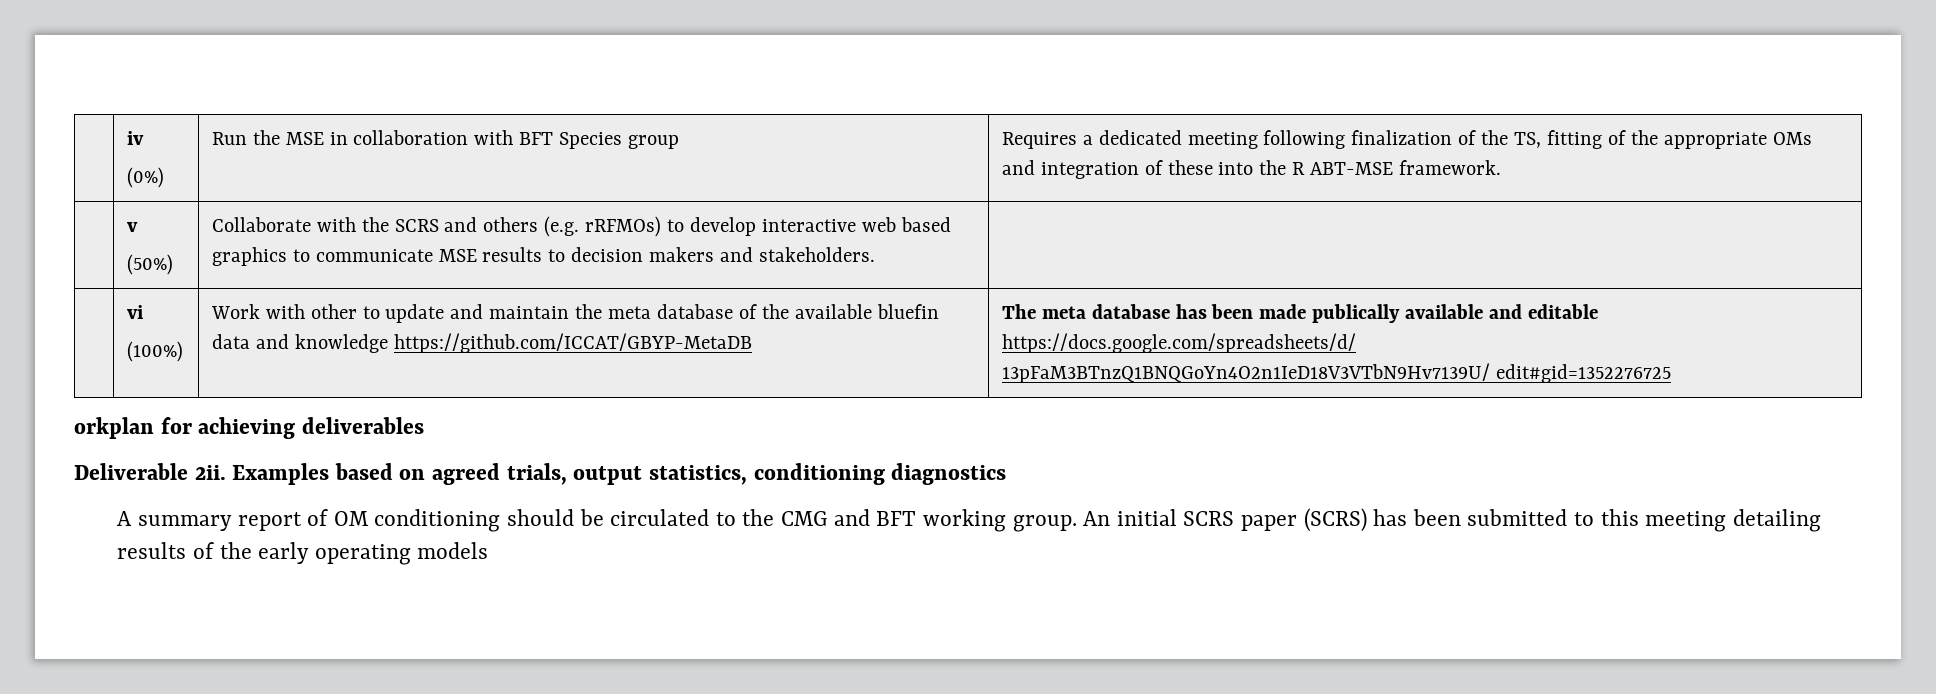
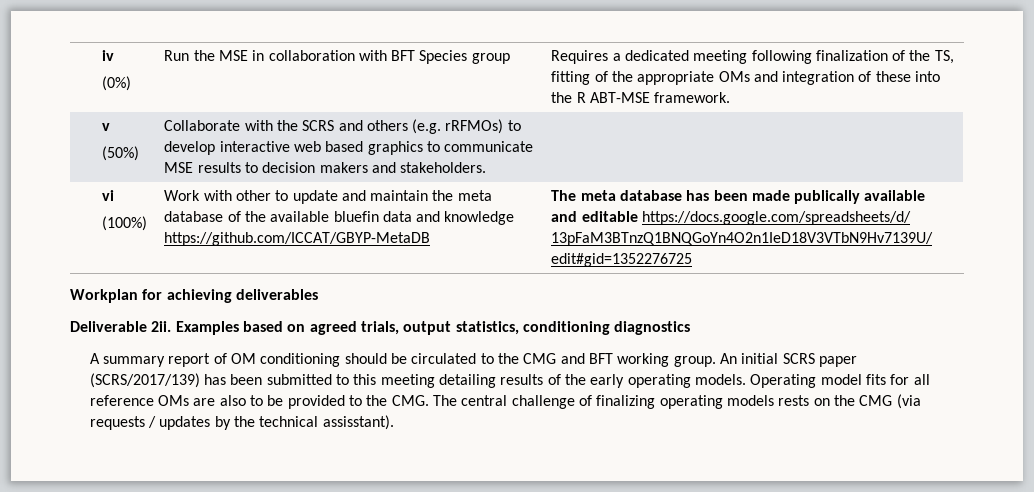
- orkplan for achieving deliverables
+ Workplan for achieving deliverables
- An initial SCRS paper (SCRS) has been submitted to this meeting detailing results of the early operating models
+ An initial SCRS paper (SCRS/2017/139) has been submitted to this meeting detailing results of the early operating models. Operating model fits for all reference OMs are also to be provided to the CMG. The central challenge of finalizing operating models rests on the CMG (via requests / updates by the technical assisstant).

